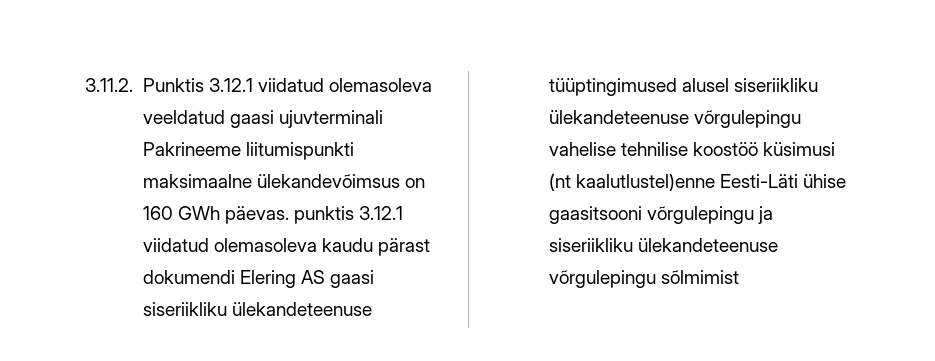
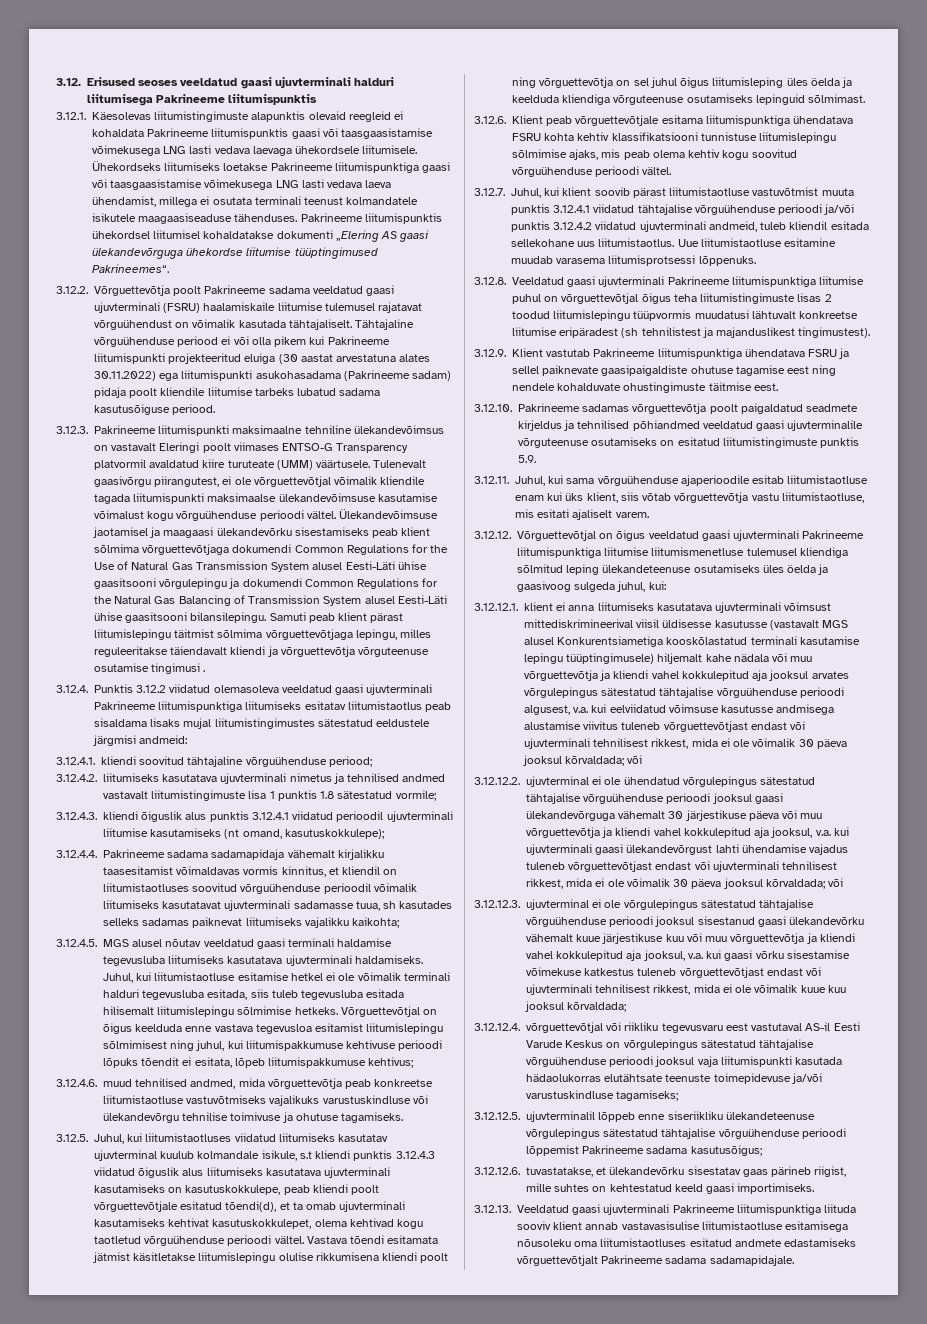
- 3.11.2. Punktis 3.12.1 viidatud olemasoleva veeldatud gaasi ujuvterminali Pakrineeme liitumispunkti maksimaalne ülekandevõimsus on 160 GWh päevas. punktis 3.12.1 viidatud olemasoleva kaudu pärast dokumendi Elering AS gaasi siseriikliku ülekandeteenuse tüüptingimused alusel siseriikliku ülekandeteenuse võrgulepingu vahelise tehnilise koostöö küsimusi (nt kaalutlustel)enne Eesti-Läti ühise gaasitsooni võrgulepingu ja siseriikliku ülekandeteenuse võrgulepingu sõlmimist
+ 3.12. Erisused seoses veeldatud gaasi ujuvterminali halduri liitumisega Pakrineeme liitumispunktis
+ 3.12.1. Käesolevas liitumistingimuste alapunktis olevaid reegleid ei kohaldata Pakrineeme liitumispunktis gaasi või taasgaasistamise võimekusega LNG lasti vedava laevaga ühekordsele liitumisele. Ühekordseks liitumiseks loetakse Pakrineeme liitumispunktiga gaasi või taasgaasistamise võimekusega LNG lasti vedava laeva ühendamist, millega ei osutata terminali teenust kolmandatele isikutele maagaasiseaduse tähenduses. Pakrineeme liitumispunktis ühekordsel liitumisel kohaldatakse dokumenti „Elering AS gaasi ülekandevõrguga ühekordse liitumise tüüptingimused Pakrineemes“.
+ 3.12.2. Võrguettevõtja poolt Pakrineeme sadama veeldatud gaasi ujuvterminali (FSRU) haalamiskaile liitumise tulemusel rajatavat võrguühendust on võimalik kasutada tähtajaliselt. Tähtajaline võrguühenduse periood ei või olla pikem kui Pakrineeme liitumispunkti projekteeritud eluiga (30 aastat arvestatuna alates 30.11.2022) ega liitumispunkti asukohasadama (Pakrineeme sadam) pidaja poolt kliendile liitumise tarbeks lubatud sadama kasutusõiguse periood.
+ 3.12.3. Pakrineeme liitumispunkti maksimaalne tehniline ülekandevõimsus on vastavalt Eleringi poolt viimases ENTSO-G Transparency platvormil avaldatud kiire turuteate (UMM) väärtusele. Tulenevalt gaasivõrgu piirangutest, ei ole võrguettevõtjal võimalik kliendile tagada liitumispunkti maksimaalse ülekandevõimsuse kasutamise võimalust kogu võrguühenduse perioodi vältel. Ülekandevõimsuse jaotamisel ja maagaasi ülekandevõrku sisestamiseks peab klient sõlmima võrguettevõtjaga dokumendi Common Regulations for the Use of Natural Gas Transmission System alusel Eesti-Läti ühise gaasitsooni võrgulepingu ja dokumendi Common Regulations for the Natural Gas Balancing of Transmission System alusel Eesti-Läti ühise gaasitsooni bilansilepingu. Samuti peab klient pärast liitumislepingu täitmist sõlmima võrguettevõtjaga lepingu, milles reguleeritakse täiendavalt kliendi ja võrguettevõtja võrguteenuse osutamise tingimusi .
+ 3.12.4. Punktis 3.12.2 viidatud olemasoleva veeldatud gaasi ujuvterminali Pakrineeme liitumispunktiga liitumiseks esitatav liitumistaotlus peab sisaldama lisaks mujal liitumistingimustes sätestatud eeldustele järgmisi andmeid:
+ 3.12.4.1. kliendi soovitud tähtajaline võrguühenduse periood;
+ 3.12.4.2. liitumiseks kasutatava ujuvterminali nimetus ja tehnilised andmed vastavalt liitumistingimuste lisa 1 punktis 1.8 sätestatud vormile;
+ 3.12.4.3. kliendi õiguslik alus punktis 3.12.4.1 viidatud perioodil ujuvterminali liitumise kasutamiseks (nt omand, kasutuskokkulepe);
+ 3.12.4.4. Pakrineeme sadama sadamapidaja vähemalt kirjalikku taasesitamist võimaldavas vormis kinnitus, et kliendil on liitumistaotluses soovitud võrguühenduse perioodil võimalik liitumiseks kasutatavat ujuvterminali sadamasse tuua, sh kasutades selleks sadamas paiknevat liitumiseks vajalikku kaikohta;
+ 3.12.4.5. MGS alusel nõutav veeldatud gaasi terminali haldamise tegevusluba liitumiseks kasutatava ujuvterminali haldamiseks. Juhul, kui liitumistaotluse esitamise hetkel ei ole võimalik terminali halduri tegevusluba esitada, siis tuleb tegevusluba esitada hilisemalt liitumislepingu sõlmimise hetkeks. Võrguettevõtjal on õigus keelduda enne vastava tegevusloa esitamist liitumislepingu sõlmimisest ning juhul, kui liitumispakkumuse kehtivuse perioodi lõpuks tõendit ei esitata, lõpeb liitumispakkumuse kehtivus;
+ 3.12.4.6. muud tehnilised andmed, mida võrguettevõtja peab konkreetse liitumistaotluse vastuvõtmiseks vajalikuks varustuskindluse või ülekandevõrgu tehnilise toimivuse ja ohutuse tagamiseks.
+ 3.12.5. Juhul, kui liitumistaotluses viidatud liitumiseks kasutatav ujuvterminal kuulub kolmandale isikule, s.t kliendi punktis 3.12.4.3 viidatud õiguslik alus liitumiseks kasutatava ujuvterminali kasutamiseks on kasutuskokkulepe, peab kliendi poolt võrguettevõtjale esitatud tõendi(d), et ta omab ujuvterminali kasutamiseks kehtivat kasutuskokkulepet, olema kehtivad kogu taotletud võrguühenduse perioodi vältel. Vastava tõendi esitamata jätmist käsitletakse liitumislepingu olulise rikkumisena kliendi poolt ning võrguettevõtja on sel juhul õigus liitumisleping üles öelda ja keelduda kliendiga võrguteenuse osutamiseks lepinguid sõlmimast.
+ 3.12.6. Klient peab võrguettevõtjale esitama liitumispunktiga ühendatava FSRU kohta kehtiv klassifikatsiooni tunnistuse liitumislepingu sõlmimise ajaks, mis peab olema kehtiv kogu soovitud võrguühenduse perioodi vältel.
+ 3.12.7. Juhul, kui klient soovib pärast liitumistaotluse vastuvõtmist muuta punktis 3.12.4.1 viidatud tähtajalise võrguühenduse perioodi ja/või punktis 3.12.4.2 viidatud ujuvterminali andmeid, tuleb kliendil esitada sellekohane uus liitumistaotlus. Uue liitumistaotluse esitamine muudab varasema liitumisprotsessi lõppenuks.
+ 3.12.8. Veeldatud gaasi ujuvterminali Pakrineeme liitumispunktiga liitumise puhul on võrguettevõtjal õigus teha liitumistingimuste lisas 2 toodud liitumislepingu tüüpvormis muudatusi lähtuvalt konkreetse liitumise eripäradest (sh tehnilistest ja majanduslikest tingimustest).
+ 3.12.9. Klient vastutab Pakrineeme liitumispunktiga ühendatava FSRU ja sellel paiknevate gaasipaigaldiste ohutuse tagamise eest ning nendele kohalduvate ohustingimuste täitmise eest.
+ 3.12.10. Pakrineeme sadamas võrguettevõtja poolt paigaldatud seadmete kirjeldus ja tehnilised põhiandmed veeldatud gaasi ujuvterminalile võrguteenuse osutamiseks on esitatud liitumistingimuste punktis 5.9.
+ 3.12.11. Juhul, kui sama võrguühenduse ajaperioodile esitab liitumistaotluse enam kui üks klient, siis võtab võrguettevõtja vastu liitumistaotluse, mis esitati ajaliselt varem.
+ 3.12.12. Võrguettevõtjal on õigus veeldatud gaasi ujuvterminali Pakrineeme liitumispunktiga liitumise liitumismenetluse tulemusel kliendiga sõlmitud leping ülekandeteenuse osutamiseks üles öelda ja gaasivoog sulgeda juhul, kui:
+ 3.12.12.1. klient ei anna liitumiseks kasutatava ujuvterminali võimsust mittediskrimineerival viisil üldisesse kasutusse (vastavalt MGS alusel Konkurentsiametiga kooskõlastatud terminali kasutamise lepingu tüüptingimusele) hiljemalt kahe nädala või muu võrguettevõtja ja kliendi vahel kokkulepitud aja jooksul arvates võrgulepingus sätestatud tähtajalise võrguühenduse perioodi algusest, v.a. kui eelviidatud võimsuse kasutusse andmisega alustamise viivitus tuleneb võrguettevõtjast endast või ujuvterminali tehnilisest rikkest, mida ei ole võimalik 30 päeva jooksul kõrvaldada; või
+ 3.12.12.2. ujuvterminal ei ole ühendatud võrgulepingus sätestatud tähtajalise võrguühenduse perioodi jooksul gaasi ülekandevõrguga vähemalt 30 järjestikuse päeva või muu võrguettevõtja ja kliendi vahel kokkulepitud aja jooksul, v.a. kui ujuvterminali gaasi ülekandevõrgust lahti ühendamise vajadus tuleneb võrguettevõtjast endast või ujuvterminali tehnilisest rikkest, mida ei ole võimalik 30 päeva jooksul kõrvaldada; või
+ 3.12.12.3. ujuvterminal ei ole võrgulepingus sätestatud tähtajalise võrguühenduse perioodi jooksul sisestanud gaasi ülekandevõrku vähemalt kuue järjestikuse kuu või muu võrguettevõtja ja kliendi vahel kokkulepitud aja jooksul, v.a. kui gaasi võrku sisestamise võimekuse katkestus tuleneb võrguettevõtjast endast või ujuvterminali tehnilisest rikkest, mida ei ole võimalik kuue kuu jooksul kõrvaldada;
+ 3.12.12.4. võrguettevõtjal või riikliku tegevusvaru eest vastutaval AS-il Eesti Varude Keskus on võrgulepingus sätestatud tähtajalise võrguühenduse perioodi jooksul vaja liitumispunkti kasutada hädaolukorras elutähtsate teenuste toimepidevuse ja/või varustuskindluse tagamiseks;
+ 3.12.12.5. ujuvterminalil lõppeb enne siseriikliku ülekandeteenuse võrgulepingus sätestatud tähtajalise võrguühenduse perioodi lõppemist Pakrineeme sadama kasutusõigus;
+ 3.12.12.6. tuvastatakse, et ülekandevõrku sisestatav gaas pärineb riigist, mille suhtes on kehtestatud keeld gaasi importimiseks.
+ 3.12.13. Veeldatud gaasi ujuvterminali Pakrineeme liitumispunktiga liituda sooviv klient annab vastavasisulise liitumistaotluse esitamisega nõusoleku oma liitumistaotluses esitatud andmete edastamiseks võrguettevõtjalt Pakrineeme sadama sadamapidajale.

